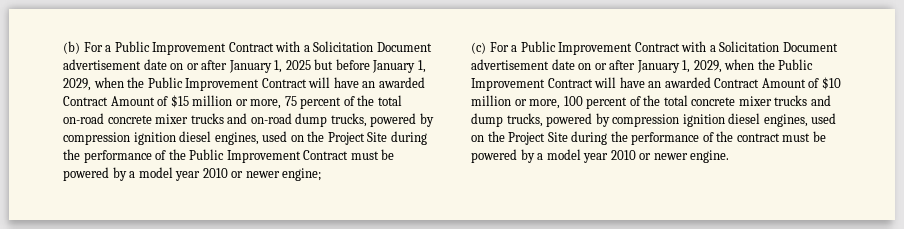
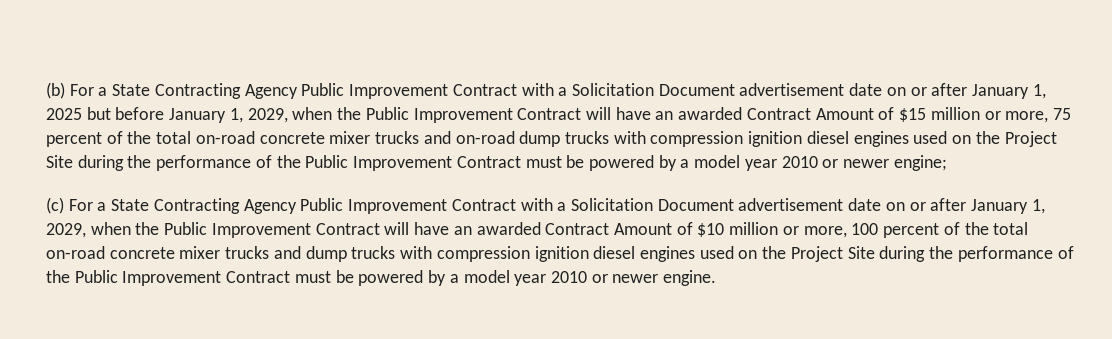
- (b) For a Public Improvement Contract with a Solicitation Document advertisement date on or after January 1, 2025 but before January 1, 2029, when the Public Improvement Contract will have an awarded Contract Amount of $15 million or more, 75 percent of the total on-road concrete mixer trucks and on-road dump trucks, powered by compression ignition diesel engines, used on the Project Site during the performance of the Public Improvement Contract must be powered by a model year 2010 or newer engine;
+ (b) For a State Contracting Agency Public Improvement Contract with a Solicitation Document advertisement date on or after January 1, 2025 but before January 1, 2029, when the Public Improvement Contract will have an awarded Contract Amount of $15 million or more, 75 percent of the total on-road concrete mixer trucks and on-road dump trucks with compression ignition diesel engines used on the Project Site during the performance of the Public Improvement Contract must be powered by a model year 2010 or newer engine;
- (c) For a Public Improvement Contract with a Solicitation Document advertisement date on or after January 1, 2029, when the Public Improvement Contract will have an awarded Contract Amount of $10 million or more, 100 percent of the total concrete mixer trucks and dump trucks, powered by compression ignition diesel engines, used on the Project Site during the performance of the contract must be powered by a model year 2010 or newer engine.
+ (c) For a State Contracting Agency Public Improvement Contract with a Solicitation Document advertisement date on or after January 1, 2029, when the Public Improvement Contract will have an awarded Contract Amount of $10 million or more, 100 percent of the total on-road concrete mixer trucks and dump trucks with compression ignition diesel engines used on the Project Site during the performance of the Public Improvement Contract must be powered by a model year 2010 or newer engine.

